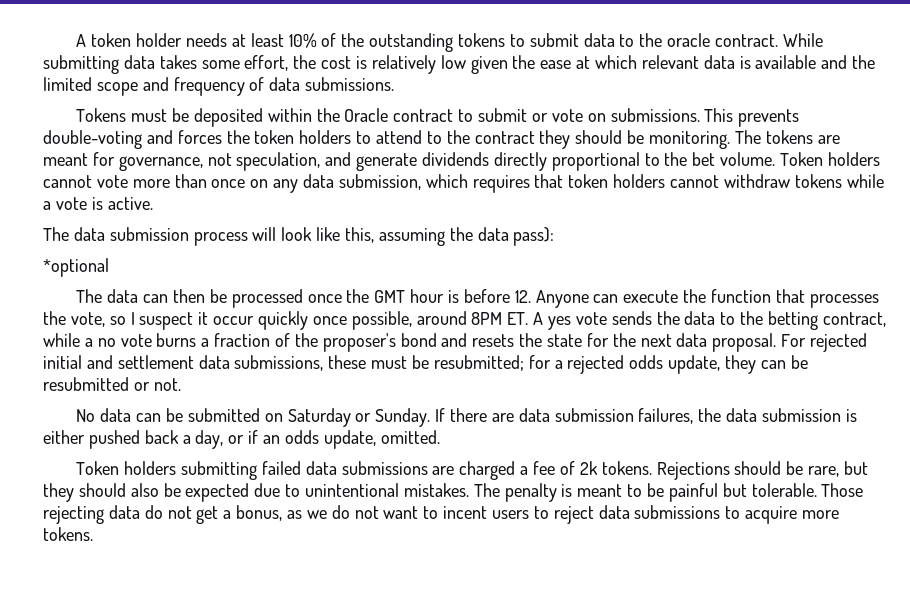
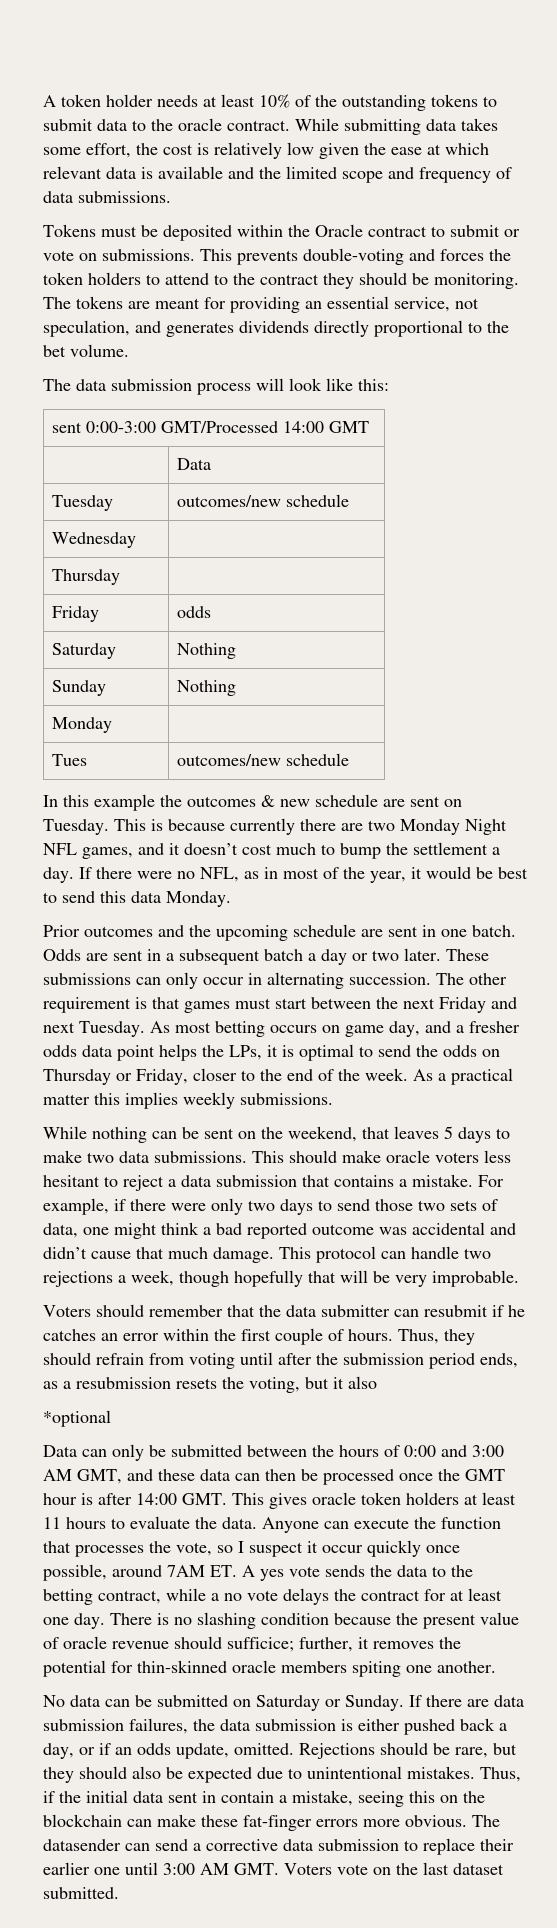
- The tokens are meant for governance, not speculation, and generate dividends directly proportional to the bet volume. Token holders cannot vote more than once on any data submission, which requires that token holders cannot withdraw tokens while a vote is active.
+ The tokens are meant for providing an essential service, not speculation, and generates dividends directly proportional to the bet volume.
- The data submission process will look like this, assuming the data pass):
+ The data submission process will look like this:
+ sent 0:00-3:00 GMT/Processed 14:00 GMT
+ | Data
+ Tuesday | outcomes/new schedule
+ Wednesday |
+ Thursday |
+ Friday | odds
+ Saturday | Nothing
+ Sunday | Nothing
+ Monday |
+ Tues | outcomes/new schedule
+ In this example the outcomes & new schedule are sent on Tuesday. This is because currently there are two Monday Night NFL games, and it doesn’t cost much to bump the settlement a day. If there were no NFL, as in most of the year, it would be best to send this data Monday.
+ Prior outcomes and the upcoming schedule are sent in one batch. Odds are sent in a subsequent batch a day or two later. These submissions can only occur in alternating succession. The other requirement is that games must start between the next Friday and next Tuesday. As most betting occurs on game day, and a fresher odds data point helps the LPs, it is optimal to send the odds on Thursday or Friday, closer to the end of the week. As a practical matter this implies weekly submissions.
+ While nothing can be sent on the weekend, that leaves 5 days to make two data submissions. This should make oracle voters less hesitant to reject a data submission that contains a mistake. For example, if there were only two days to send those two sets of data, one might think a bad reported outcome was accidental and didn’t cause that much damage. This protocol can handle two rejections a week, though hopefully that will be very improbable.
+ Voters should remember that the data submitter can resubmit if he catches an error within the first couple of hours. Thus, they should refrain from voting until after the submission period ends, as a resubmission resets the voting, but it also
  *optional
- The data can then be processed once the GMT hour is before 12. Anyone can execute the function that processes the vote, so I suspect it occur quickly once possible, around 8PM ET. A yes vote sends the data to the betting contract, while a no vote burns a fraction of the proposer's bond and resets the state for the next data proposal. For rejected initial and settlement data submissions, these must be resubmitted; for a rejected odds update, they can be resubmitted or not.
+ Data can only be submitted between the hours of 0:00 and 3:00 AM GMT, and these data can then be processed once the GMT hour is after 14:00 GMT. This gives oracle token holders at least 11 hours to evaluate the data. Anyone can execute the function that processes the vote, so I suspect it occur quickly once possible, around 7AM ET. A yes vote sends the data to the betting contract, while a no vote delays the contract for at least one day. There is no slashing condition because the present value of oracle revenue should sufficice; further, it removes the potential for thin-skinned oracle members spiting one another.
- If there are data submission failures, the data submission is either pushed back a day, or if an odds update, omitted.
- Token holders submitting failed data submissions are charged a fee of 2k tokens. Rejections should be rare, but they should also be expected due to unintentional mistakes.
+ If there are data submission failures, the data submission is either pushed back a day, or if an odds update, omitted. Rejections should be rare, but they should also be expected due to unintentional mistakes.
- The penalty is meant to be painful but tolerable. Those rejecting data do not get a bonus, as we do not want to incent users to reject data submissions to acquire more tokens.
+ Thus, if the initial data sent in contain a mistake, seeing this on the blockchain can make these fat-finger errors more obvious. The datasender can send a corrective data submission to replace their earlier one until 3:00 AM GMT. Voters vote on the last dataset submitted.

